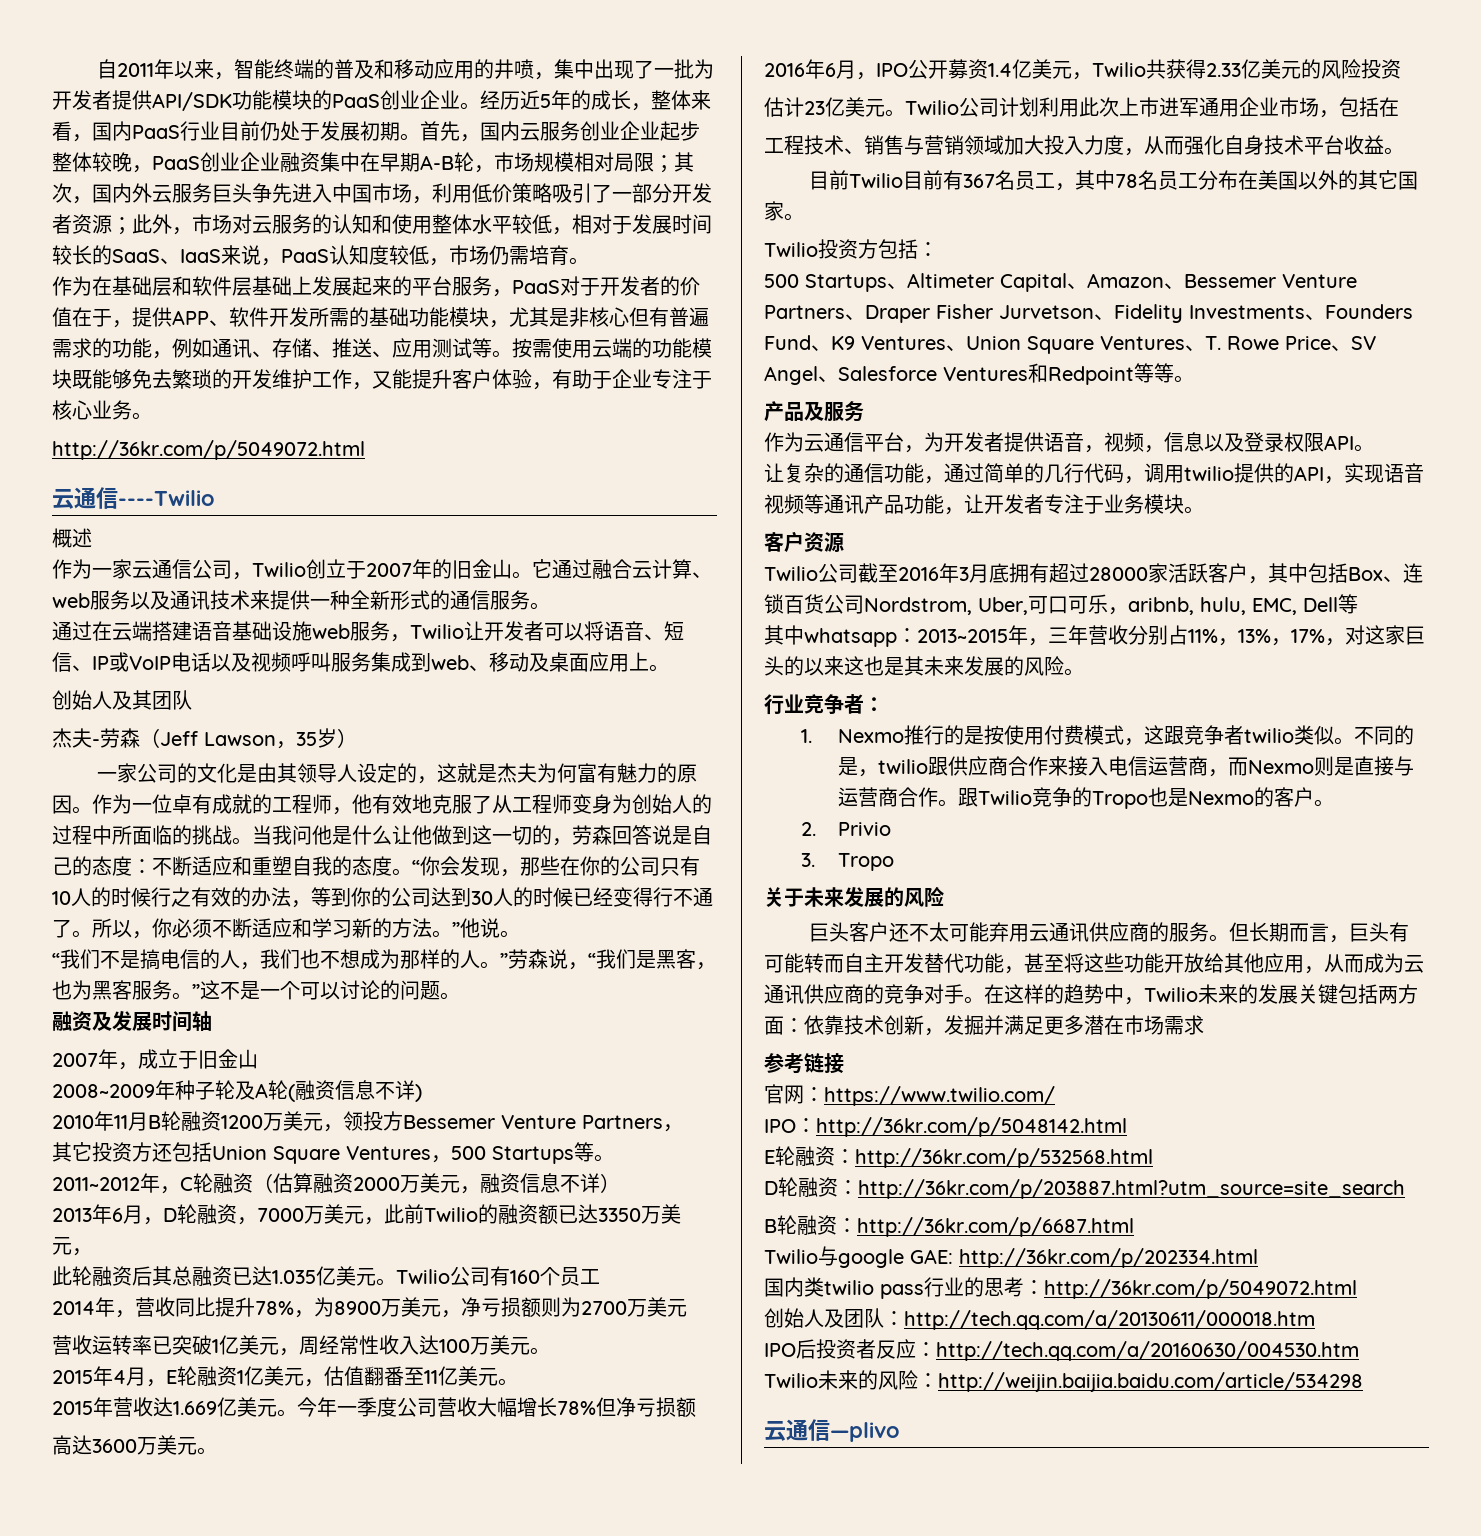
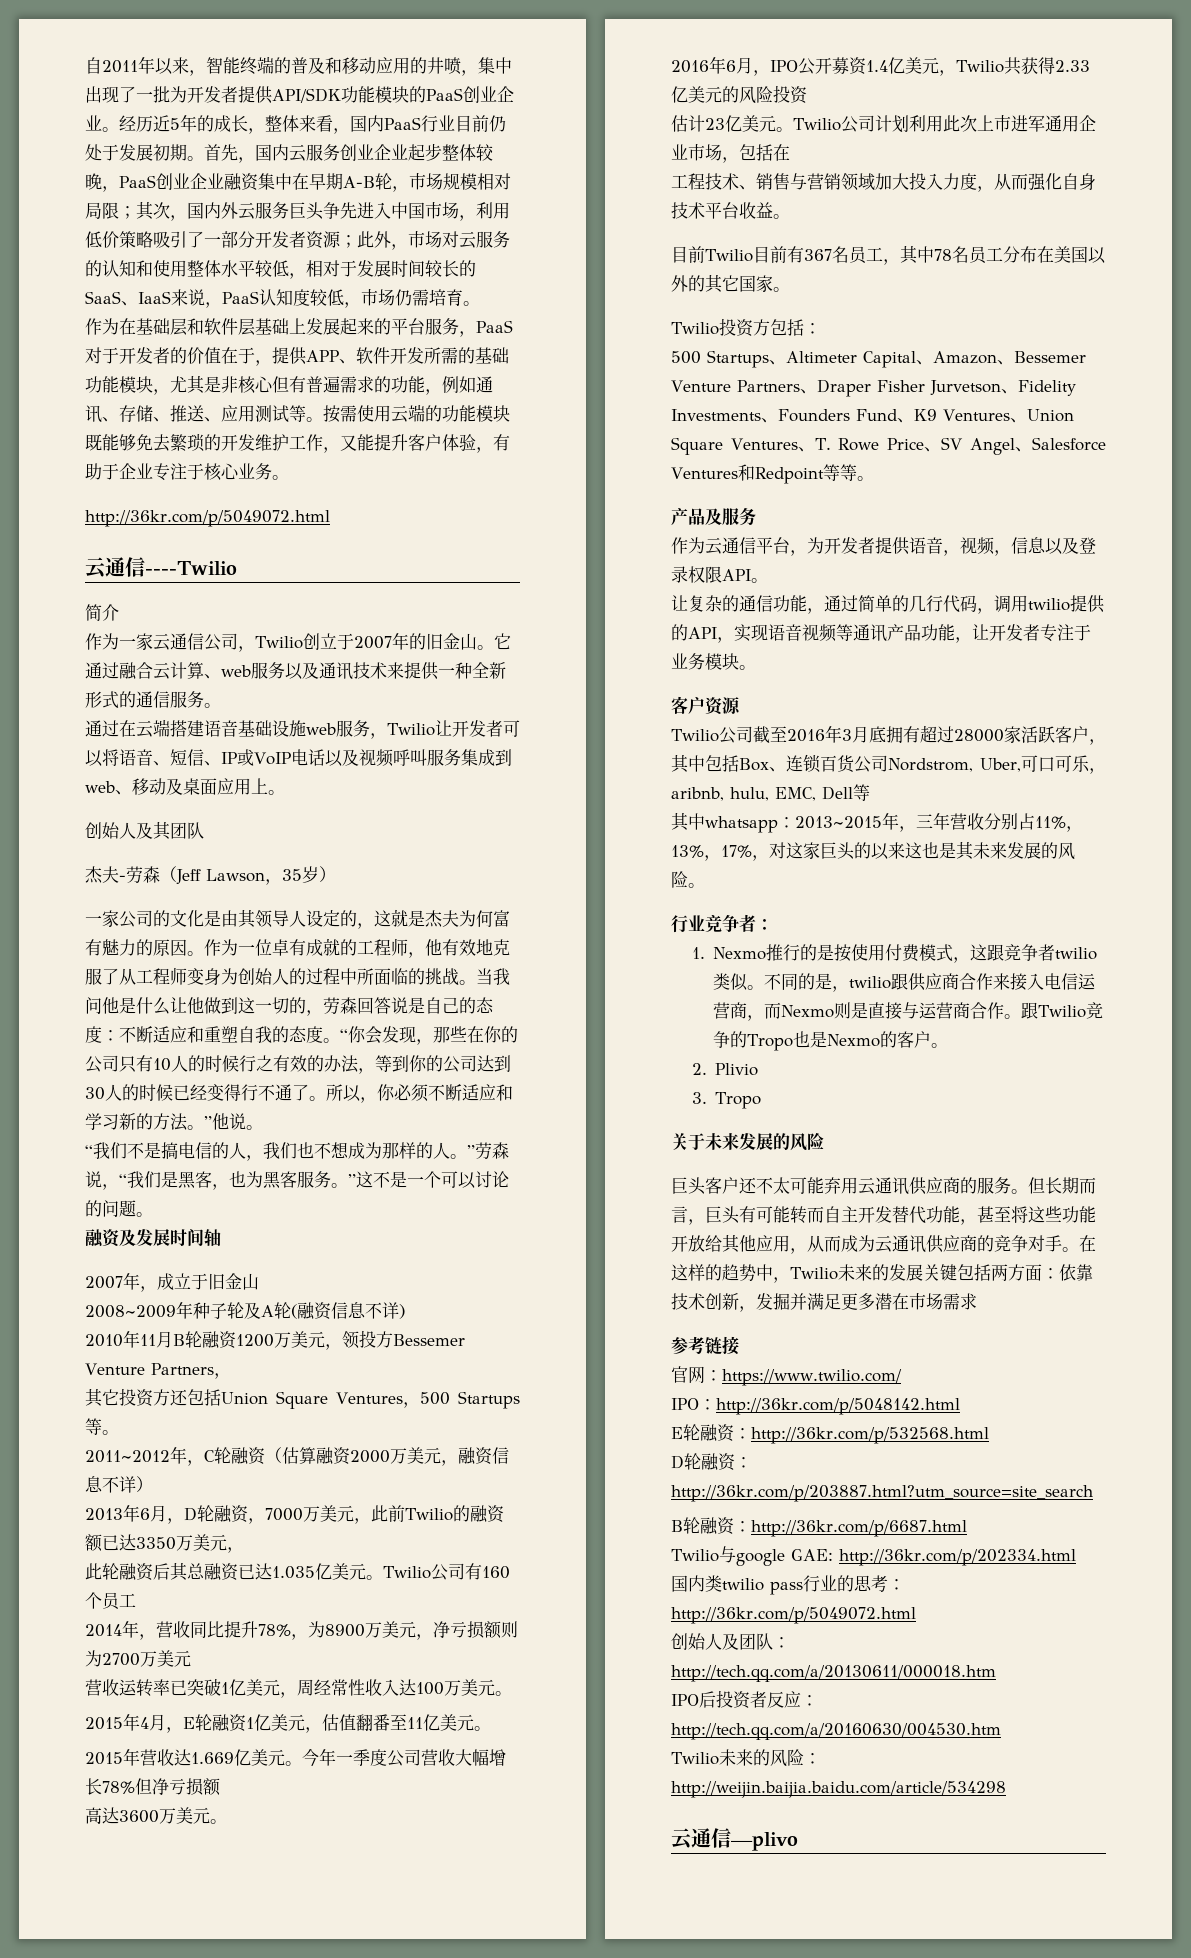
- 概述
+ 简介
- 2. Privio
+ 2. Plivio

